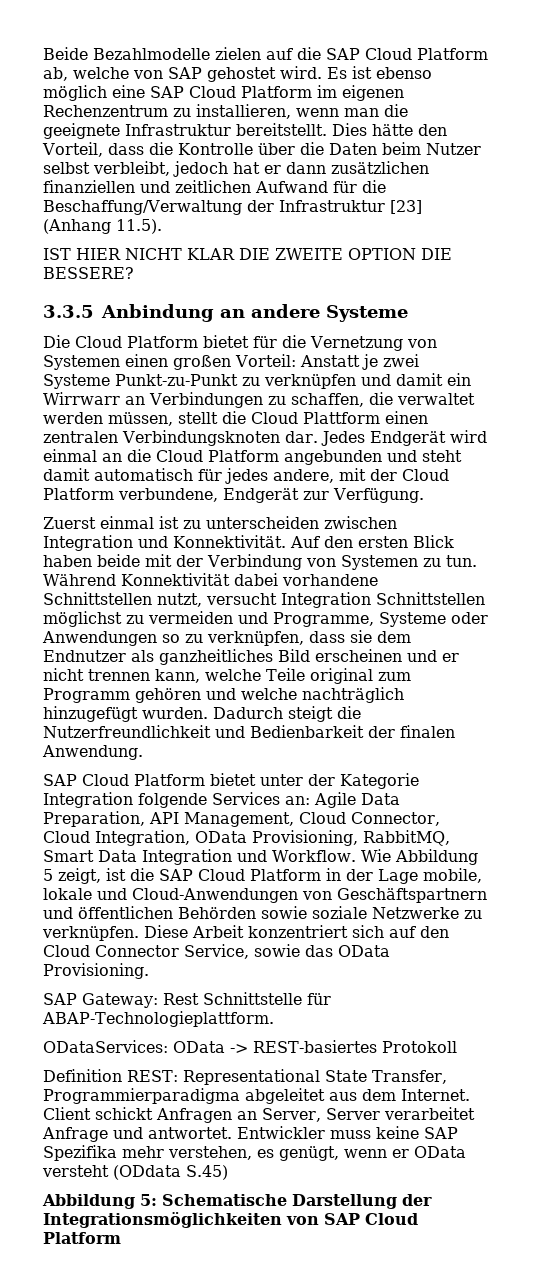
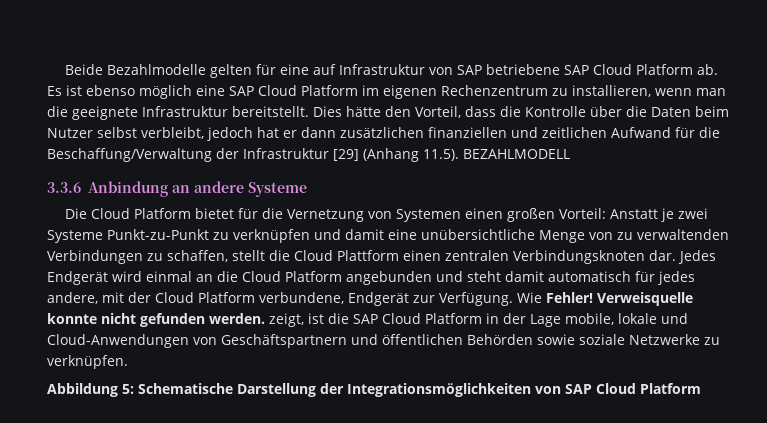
- Beide Bezahlmodelle zielen auf die SAP Cloud Platform ab, welche von SAP gehostet wird.
+ Beide Bezahlmodelle gelten für eine auf Infrastruktur von SAP betriebene SAP Cloud Platform ab.
- Dies hätte den Vorteil, dass die Kontrolle über die Daten beim Nutzer selbst verbleibt, jedoch hat er dann zusätzlichen finanziellen und zeitlichen Aufwand für die Beschaffung/Verwaltung der Infrastruktur [23] (Anhang 11.5).
- IST HIER NICHT KLAR DIE ZWEITE OPTION DIE BESSERE?
- 3.3.5 Anbindung an andere Systeme
+ Dies hätte den Vorteil, dass die Kontrolle über die Daten beim Nutzer selbst verbleibt, jedoch hat er dann zusätzlichen finanziellen und zeitlichen Aufwand für die Beschaffung/Verwaltung der Infrastruktur [29] (Anhang 11.5). BEZAHLMODELL
+ 3.3.6 Anbindung an andere Systeme
- Die Cloud Platform bietet für die Vernetzung von Systemen einen großen Vorteil: Anstatt je zwei Systeme Punkt-zu-Punkt zu verknüpfen und damit ein Wirrwarr an Verbindungen zu schaffen, die verwaltet werden müssen, stellt die Cloud Plattform einen zentralen Verbindungsknoten dar.
+ Die Cloud Platform bietet für die Vernetzung von Systemen einen großen Vorteil: Anstatt je zwei Systeme Punkt-zu-Punkt zu verknüpfen und damit eine unübersichtliche Menge von zu verwaltenden Verbindungen zu schaffen, stellt die Cloud Plattform einen zentralen Verbindungsknoten dar.
- Jedes Endgerät wird einmal an die Cloud Platform angebunden und steht damit automatisch für jedes andere, mit der Cloud Platform verbundene, Endgerät zur Verfügung.
- Zuerst einmal ist zu unterscheiden zwischen Integration und Konnektivität. Auf den ersten Blick haben beide mit der Verbindung von Systemen zu tun. Während Konnektivität dabei vorhandene Schnittstellen nutzt, versucht Integration Schnittstellen möglichst zu vermeiden und Programme, Systeme oder Anwendungen so zu verknüpfen, dass sie dem Endnutzer als ganzheitliches Bild erscheinen und er nicht trennen kann, welche Teile original zum Programm gehören und welche nachträglich hinzugefügt wurden. Dadurch steigt die Nutzerfreundlichkeit und Bedienbarkeit der finalen Anwendung.
- SAP Cloud Platform bietet unter der Kategorie Integration folgende Services an: Agile Data Preparation, API Management, Cloud Connector, Cloud Integration, OData Provisioning, RabbitMQ, Smart Data Integration und Workflow. Wie Abbildung 5 zeigt, ist die SAP Cloud Platform in der Lage mobile, lokale und Cloud-Anwendungen von Geschäftspartnern und öffentlichen Behörden sowie soziale Netzwerke zu verknüpfen. Diese Arbeit konzentriert sich auf den Cloud Connector Service, sowie das OData Provisioning.
- SAP Gateway: Rest Schnittstelle für ABAP-Technologieplattform.
- ODataServices: OData -> REST-basiertes Protokoll
- Definition REST: Representational State Transfer, Programmierparadigma abgeleitet aus dem Internet. Client schickt Anfragen an Server, Server verarbeitet Anfrage und antwortet. Entwickler muss keine SAP Spezifika mehr verstehen, es genügt, wenn er OData versteht (ODdata S.45)
+ Jedes Endgerät wird einmal an die Cloud Platform angebunden und steht damit automatisch für jedes andere, mit der Cloud Platform verbundene, Endgerät zur Verfügung. Wie Fehler! Verweisquelle konnte nicht gefunden werden. zeigt, ist die SAP Cloud Platform in der Lage mobile, lokale und Cloud-Anwendungen von Geschäftspartnern und öffentlichen Behörden sowie soziale Netzwerke zu verknüpfen.

